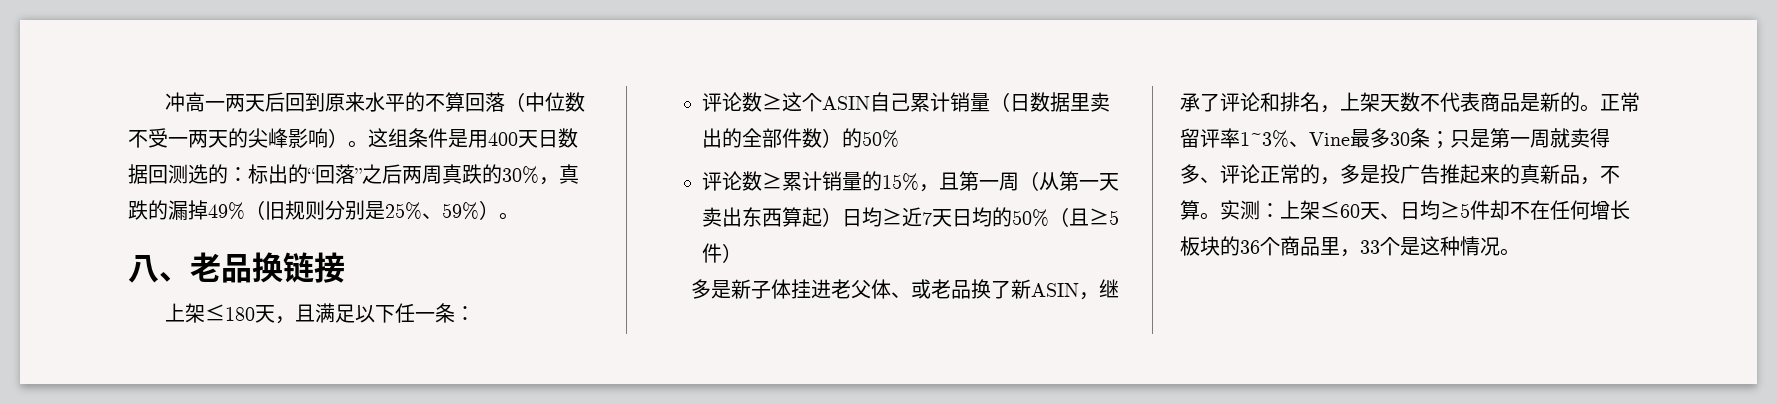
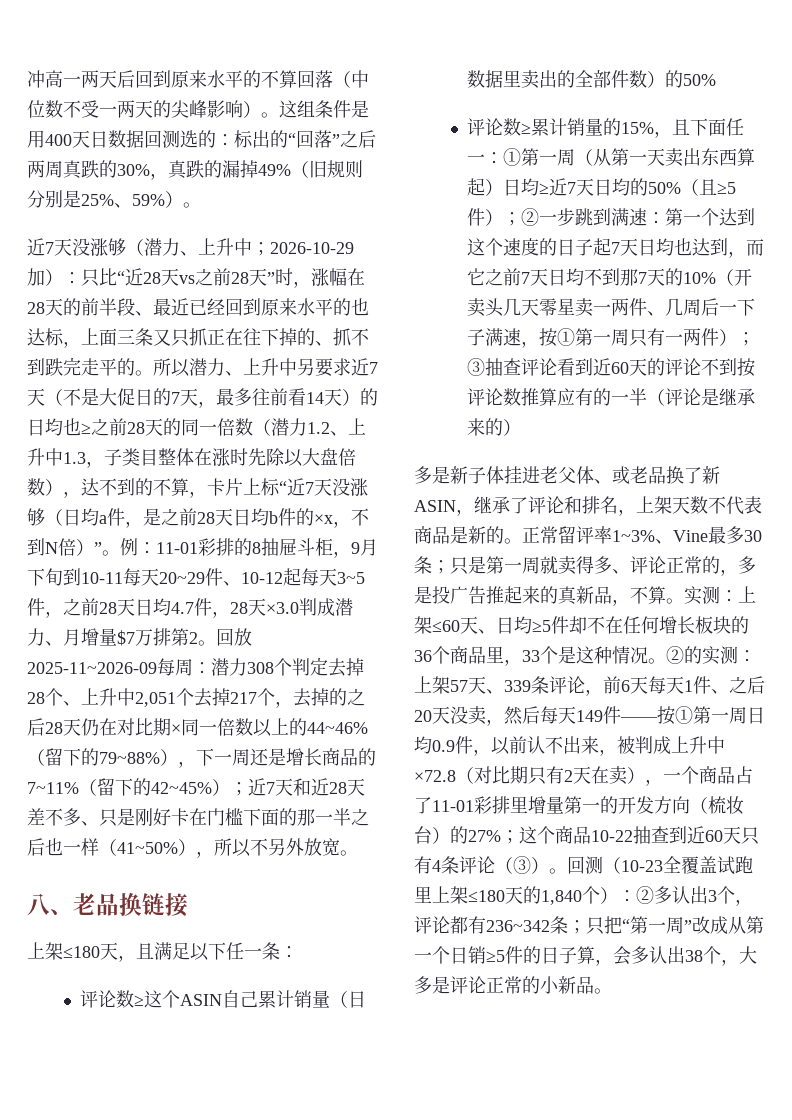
+ 近7天没涨够（潜力、上升中；2026-10-29加）：只比“近28天vs之前28天”时，涨幅在28天的前半段、最近已经回到原来水平的也达标，上面三条又只抓正在往下掉的、抓不到跌完走平的。所以潜力、上升中另要求近7天（不是大促日的7天，最多往前看14天）的日均也≥之前28天的同一倍数（潜力1.2、上升中1.3，子类目整体在涨时先除以大盘倍数），达不到的不算，卡片上标“近7天没涨够（日均a件，是之前28天日均b件的×x，不到N倍）”。例：11-01彩排的8抽屉斗柜，9月下旬到10-11每天20~29件、10-12起每天3~5件，之前28天日均4.7件，28天×3.0判成潜力、月增量$7万排第2。回放2025-11~2026-09每周：潜力308个判定去掉28个、上升中2,051个去掉217个，去掉的之后28天仍在对比期×同一倍数以上的44~46%（留下的79~88%），下一周还是增长商品的7~11%（留下的42~45%）；近7天和近28天差不多、只是刚好卡在门槛下面的那一半之后也一样（41~50%），所以不另外放宽。
- 评论数≥累计销量的15%，且第一周（从第一天卖出东西算起）日均≥近7天日均的50%（且≥5件）
+ 评论数≥累计销量的15%，且下面任一：①第一周（从第一天卖出东西算起）日均≥近7天日均的50%（且≥5件）；②一步跳到满速：第一个达到这个速度的日子起7天日均也达到，而它之前7天日均不到那7天的10%（开卖头几天零星卖一两件、几周后一下子满速，按①第一周只有一两件）；③抽查评论看到近60天的评论不到按评论数推算应有的一半（评论是继承来的）
+ ②的实测：上架57天、339条评论，前6天每天1件、之后20天没卖，然后每天149件——按①第一周日均0.9件，以前认不出来，被判成上升中×72.8（对比期只有2天在卖），一个商品占了11-01彩排里增量第一的开发方向（梳妆台）的27%；这个商品10-22抽查到近60天只有4条评论（③）。回测（10-23全覆盖试跑里上架≤180天的1,840个）：②多认出3个，评论都有236~342条；只把“第一周”改成从第一个日销≥5件的日子算，会多认出38个，大多是评论正常的小新品。

